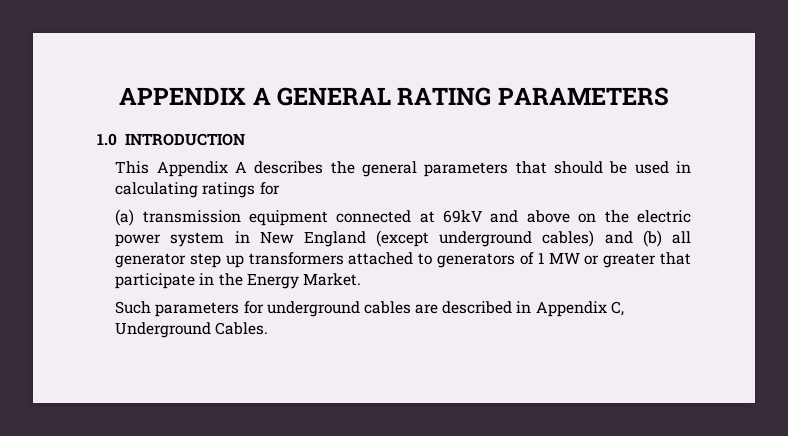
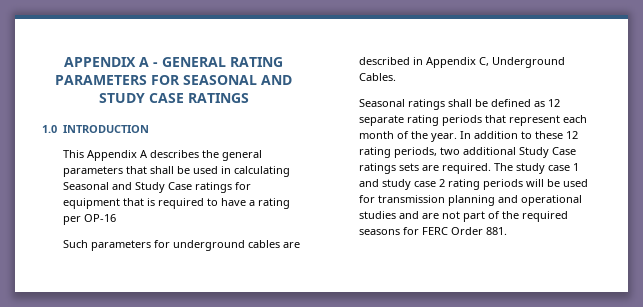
- APPENDIX A GENERAL RATING PARAMETERS
+ APPENDIX A - GENERAL RATING PARAMETERS FOR SEASONAL AND STUDY CASE RATINGS
- This Appendix A describes the general parameters that should be used in calculating ratings for
- (a) transmission equipment connected at 69kV and above on the electric power system in New England (except underground cables) and (b) all generator step up transformers attached to generators of 1 MW or greater that participate in the Energy Market.
+ This Appendix A describes the general parameters that shall be used in calculating Seasonal and Study Case ratings for equipment that is required to have a rating per OP-16
+ Seasonal ratings shall be defined as 12 separate rating periods that represent each month of the year. In addition to these 12 rating periods, two additional Study Case ratings sets are required. The study case 1 and study case 2 rating periods will be used for transmission planning and operational studies and are not part of the required seasons for FERC Order 881.

